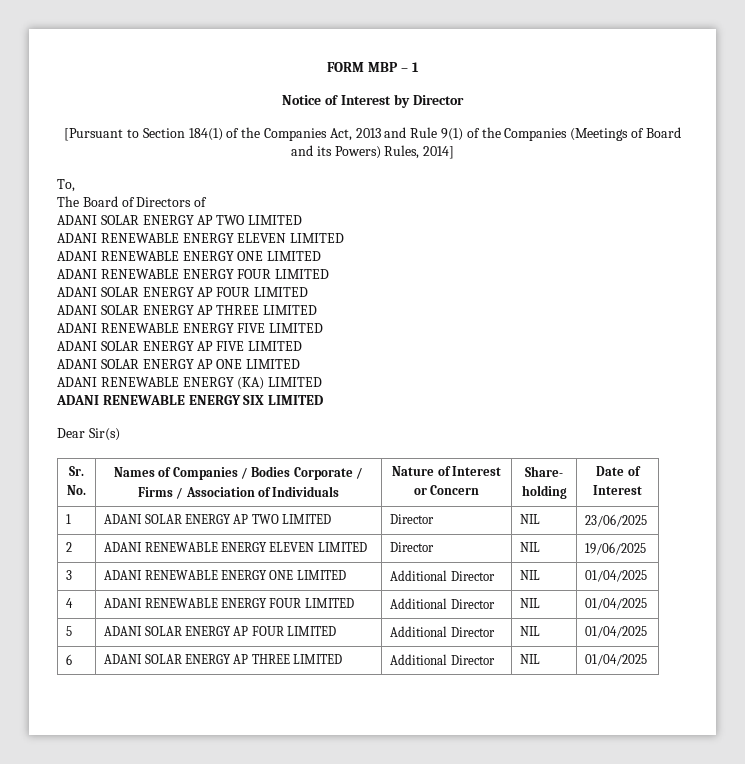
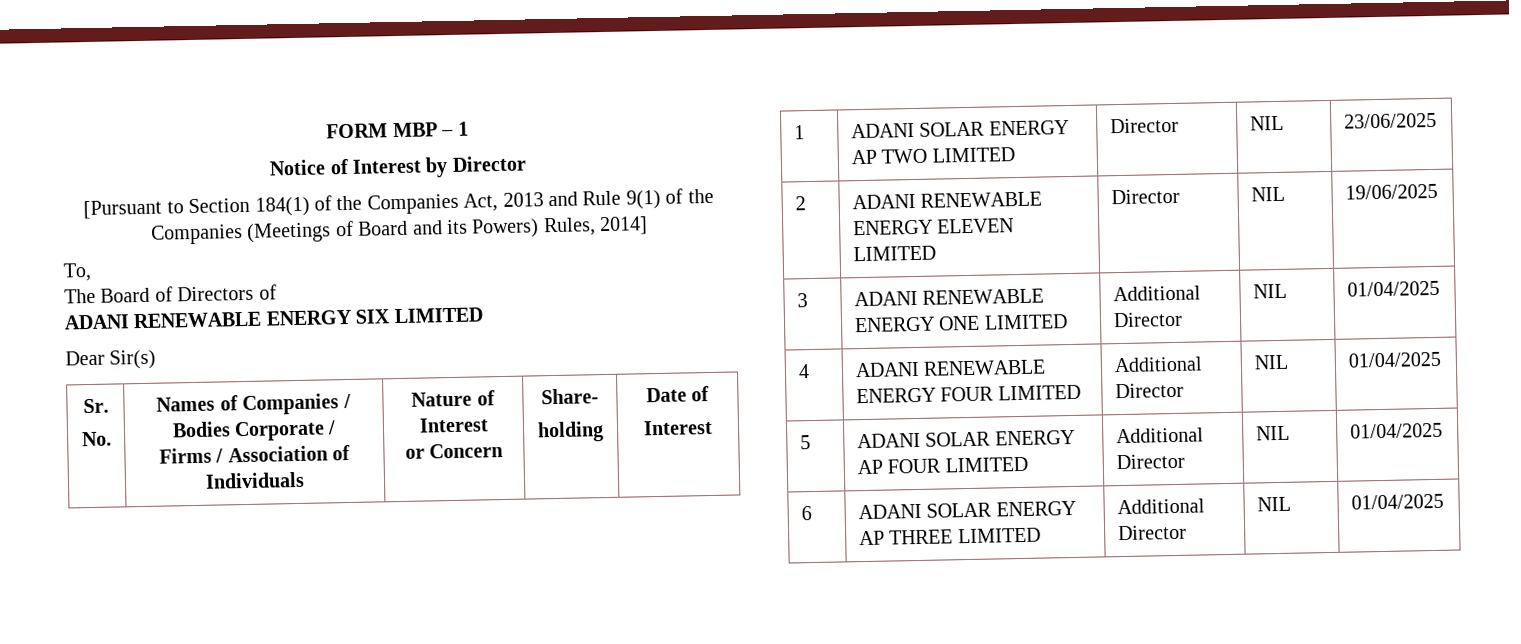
  The Board of Directors of
- ADANI SOLAR ENERGY AP TWO LIMITED
- ADANI RENEWABLE ENERGY ELEVEN LIMITED
- ADANI RENEWABLE ENERGY ONE LIMITED
- ADANI RENEWABLE ENERGY FOUR LIMITED
- ADANI SOLAR ENERGY AP FOUR LIMITED
- ADANI SOLAR ENERGY AP THREE LIMITED
- ADANI RENEWABLE ENERGY FIVE LIMITED
- ADANI SOLAR ENERGY AP FIVE LIMITED
- ADANI SOLAR ENERGY AP ONE LIMITED
- ADANI RENEWABLE ENERGY (KA) LIMITED

